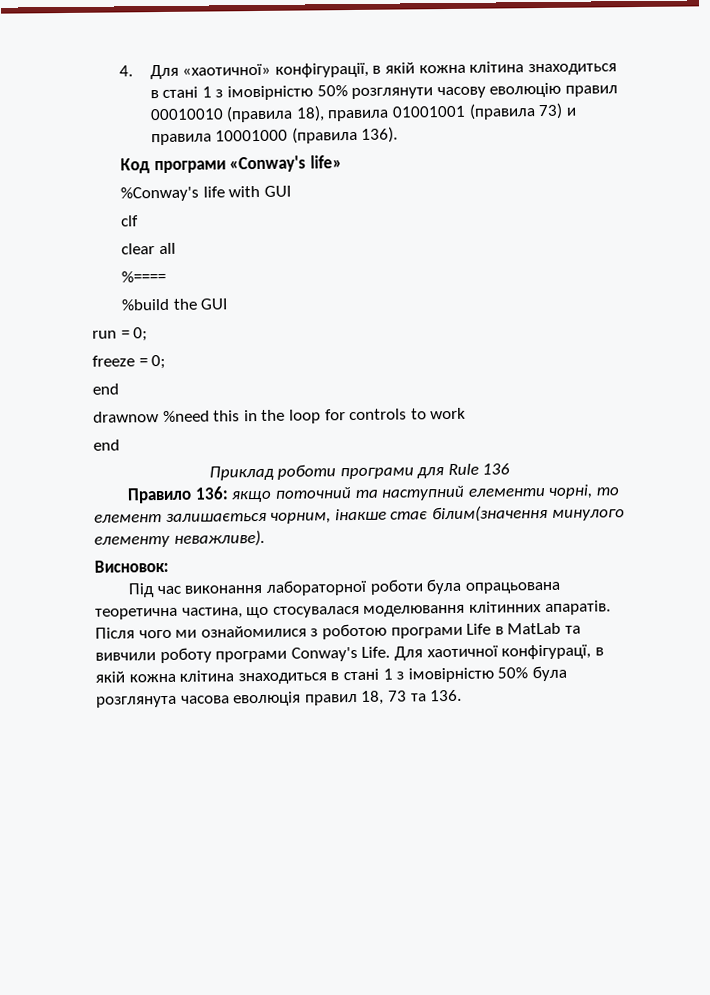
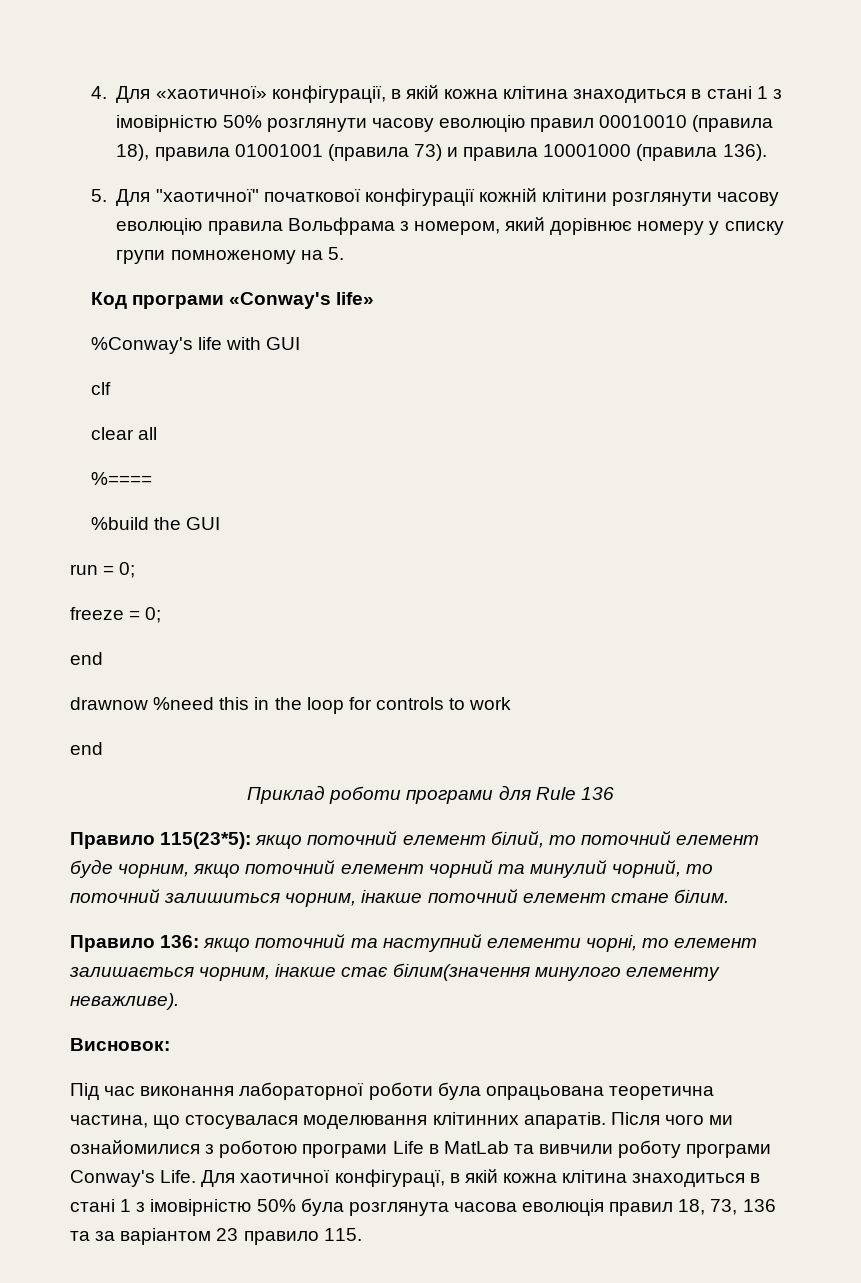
+ 5. Для "хаотичної" початкової конфігурації кожній клітини розглянути часову еволюцію правила Вольфрама з номером, який дорівнює номеру у списку групи помноженому на 5.
+ Правило 115(23*5): якщо поточний елемент білий, то поточний елемент буде чорним, якщо поточний елемент чорний та минулий чорний, то поточний залишиться чорним, інакше поточний елемент стане білим.
- Для хаотичної конфігурацї, в якій кожна клітина знаходиться в стані 1 з імовірністю 50% була розглянута часова еволюція правил 18, 73 та 136.
+ Для хаотичної конфігурацї, в якій кожна клітина знаходиться в стані 1 з імовірністю 50% була розглянута часова еволюція правил 18, 73, 136 та за варіантом 23 правило 115.

